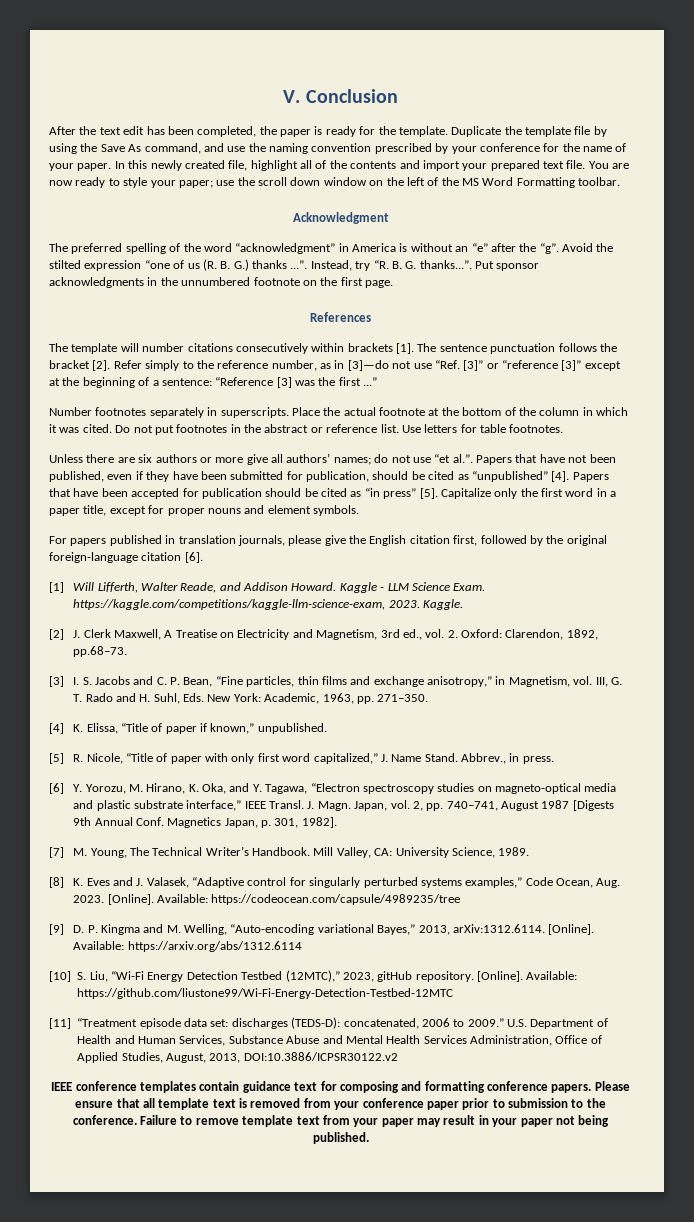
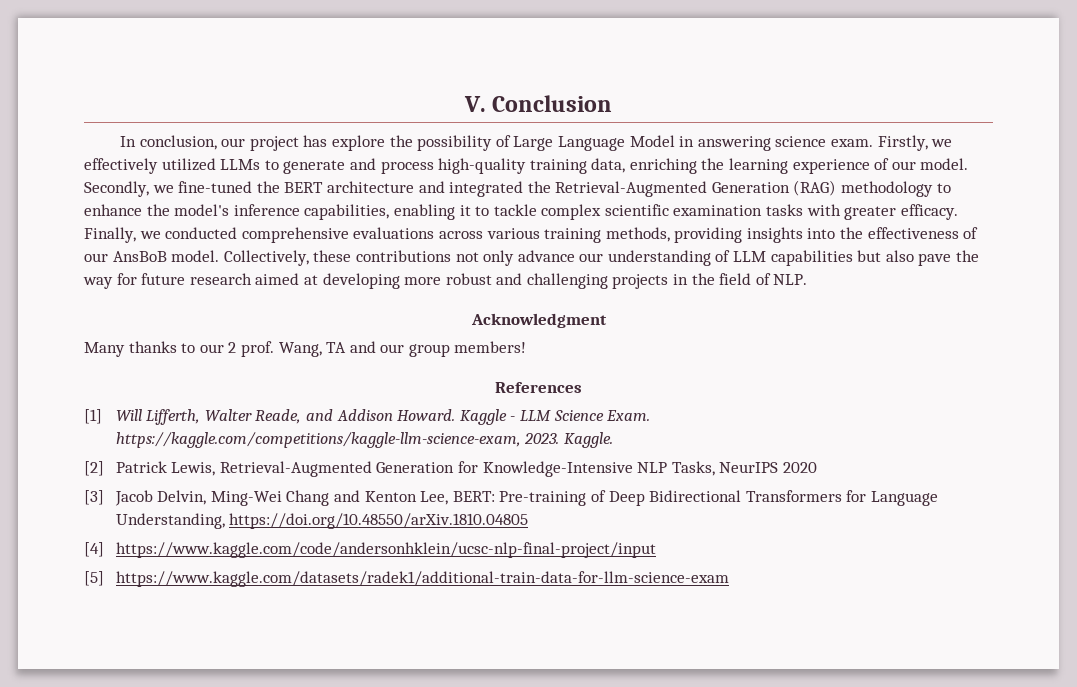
- After the text edit has been completed, the paper is ready for the template. Duplicate the template file by using the Save As command, and use the naming convention prescribed by your conference for the name of your paper. In this newly created file, highlight all of the contents and import your prepared text file. You are now ready to style your paper; use the scroll down window on the left of the MS Word Formatting toolbar.
+ In conclusion, our project has explore the possibility of Large Language Model in answering science exam. Firstly, we effectively utilized LLMs to generate and process high-quality training data, enriching the learning experience of our model. Secondly, we fine-tuned the BERT architecture and integrated the Retrieval-Augmented Generation (RAG) methodology to enhance the model's inference capabilities, enabling it to tackle complex scientific examination tasks with greater efficacy. Finally, we conducted comprehensive evaluations across various training methods, providing insights into the effectiveness of our AnsBoB model. Collectively, these contributions not only advance our understanding of LLM capabilities but also pave the way for future research aimed at developing more robust and challenging projects in the field of NLP.
  Acknowledgment
- The preferred spelling of the word “acknowledgment” in America is without an “e” after the “g”. Avoid the stilted expression “one of us (R. B. G.) thanks ...”. Instead, try “R. B. G. thanks...”. Put sponsor acknowledgments in the unnumbered footnote on the first page.
+ Many thanks to our 2 prof. Wang, TA and our group members!
  References
- The template will number citations consecutively within brackets [1]. The sentence punctuation follows the bracket [2]. Refer simply to the reference number, as in [3]—do not use “Ref. [3]” or “reference [3]” except at the beginning of a sentence: “Reference [3] was the first ...”
- Number footnotes separately in superscripts. Place the actual footnote at the bottom of the column in which it was cited. Do not put footnotes in the abstract or reference list. Use letters for table footnotes.
- Unless there are six authors or more give all authors’ names; do not use “et al.”. Papers that have not been published, even if they have been submitted for publication, should be cited as “unpublished” [4]. Papers that have been accepted for publication should be cited as “in press” [5]. Capitalize only the first word in a paper title, except for proper nouns and element symbols.
- For papers published in translation journals, please give the English citation first, followed by the original foreign-language citation [6].
- [2] J. Clerk Maxwell, A Treatise on Electricity and Magnetism, 3rd ed., vol. 2. Oxford: Clarendon, 1892, pp.68–73.
- [3] I. S. Jacobs and C. P. Bean, “Fine particles, thin films and exchange anisotropy,” in Magnetism, vol. III, G. T. Rado and H. Suhl, Eds. New York: Academic, 1963, pp. 271–350.
- [4] K. Elissa, “Title of paper if known,” unpublished.
- [5] R. Nicole, “Title of paper with only first word capitalized,” J. Name Stand. Abbrev., in press.
- [6] Y. Yorozu, M. Hirano, K. Oka, and Y. Tagawa, “Electron spectroscopy studies on magneto-optical media and plastic substrate interface,” IEEE Transl. J. Magn. Japan, vol. 2, pp. 740–741, August 1987 [Digests 9th Annual Conf. Magnetics Japan, p. 301, 1982].
- [7] M. Young, The Technical Writer’s Handbook. Mill Valley, CA: University Science, 1989.
- [8] K. Eves and J. Valasek, “Adaptive control for singularly perturbed systems examples,” Code Ocean, Aug. 2023. [Online]. Available: https://codeocean.com/capsule/4989235/tree
- [9] D. P. Kingma and M. Welling, “Auto-encoding variational Bayes,” 2013, arXiv:1312.6114. [Online]. Available: https://arxiv.org/abs/1312.6114
- [10] S. Liu, “Wi-Fi Energy Detection Testbed (12MTC),” 2023, gitHub repository. [Online]. Available: https://github.com/liustone99/Wi-Fi-Energy-Detection-Testbed-12MTC
- [11] “Treatment episode data set: discharges (TEDS-D): concatenated, 2006 to 2009.” U.S. Department of Health and Human Services, Substance Abuse and Mental Health Services Administration, Office of Applied Studies, August, 2013, DOI:10.3886/ICPSR30122.v2
- IEEE conference templates contain guidance text for composing and formatting conference papers. Please ensure that all template text is removed from your conference paper prior to submission to the conference. Failure to remove template text from your paper may result in your paper not being published.
+ [2] Patrick Lewis, Retrieval-Augmented Generation for Knowledge-Intensive NLP Tasks, NeurIPS 2020
+ [3] Jacob Delvin, Ming-Wei Chang and Kenton Lee, BERT: Pre-training of Deep Bidirectional Transformers for Language Understanding, https://doi.org/10.48550/arXiv.1810.04805
+ [4] https://www.kaggle.com/code/andersonhklein/ucsc-nlp-final-project/input
+ [5] https://www.kaggle.com/datasets/radek1/additional-train-data-for-llm-science-exam

